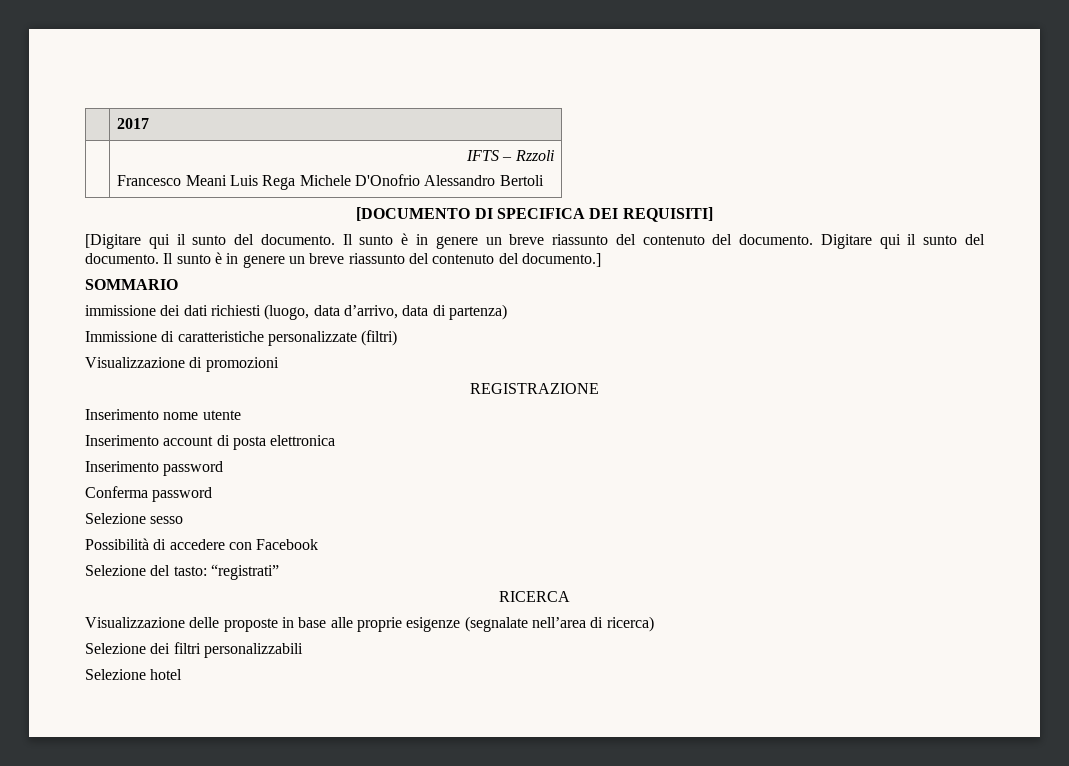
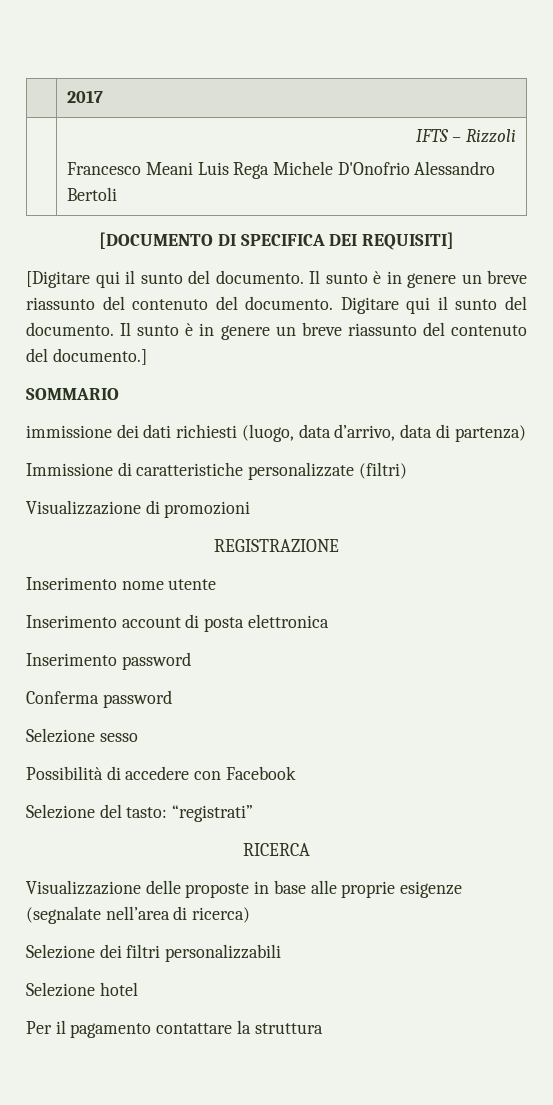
- | IFTS – Rzzoli
+ | IFTS – Rizzoli
+ Per il pagamento contattare la struttura

